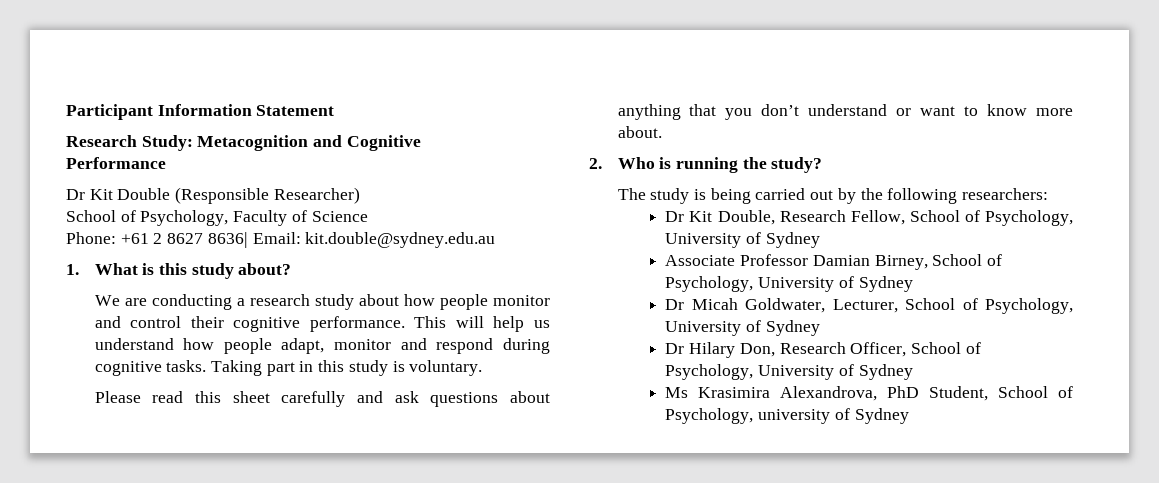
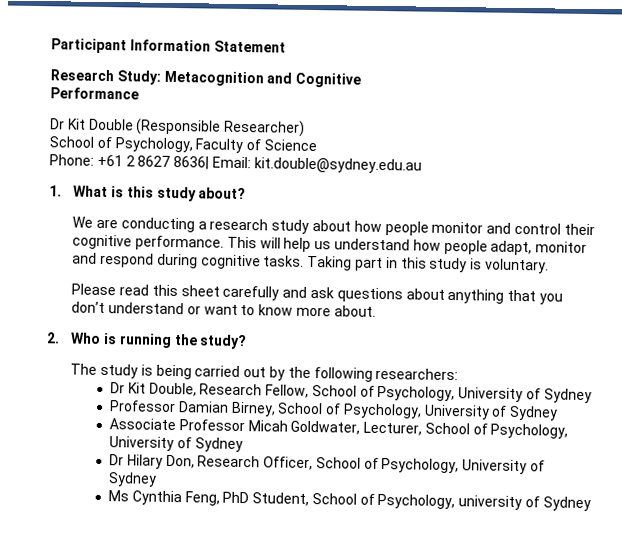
- Associate Professor Damian Birney, School of Psychology, University of Sydney
+ Professor Damian Birney, School of Psychology, University of Sydney
- Dr Micah Goldwater, Lecturer, School of Psychology, University of Sydney
+ Associate Professor Micah Goldwater, Lecturer, School of Psychology, University of Sydney
- Ms Krasimira Alexandrova, PhD Student, School of Psychology, university of Sydney
+ Ms Cynthia Feng, PhD Student, School of Psychology, university of Sydney

